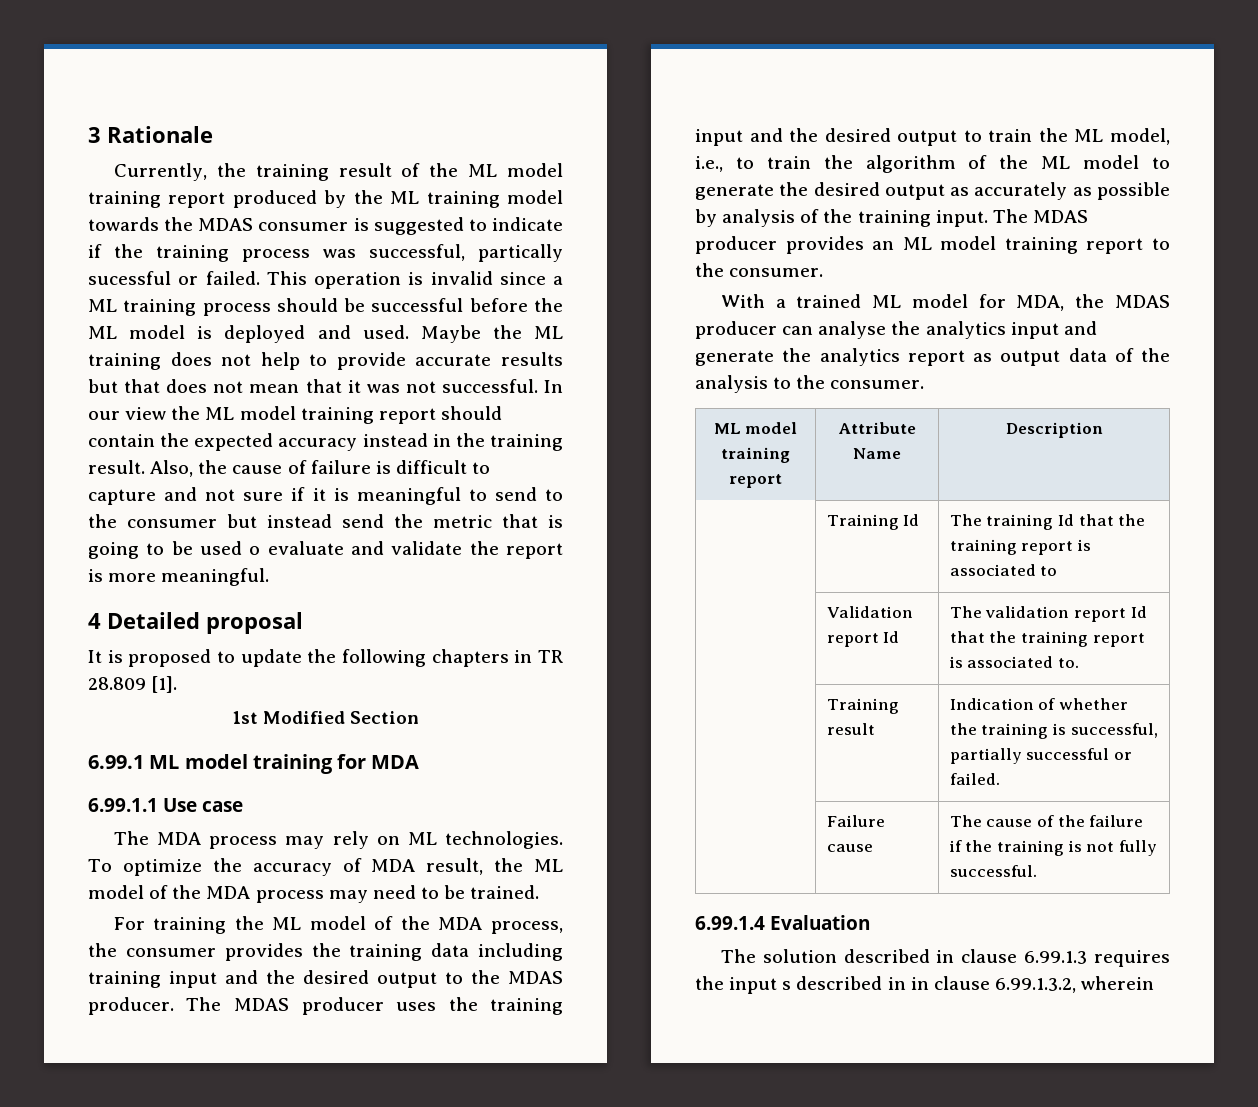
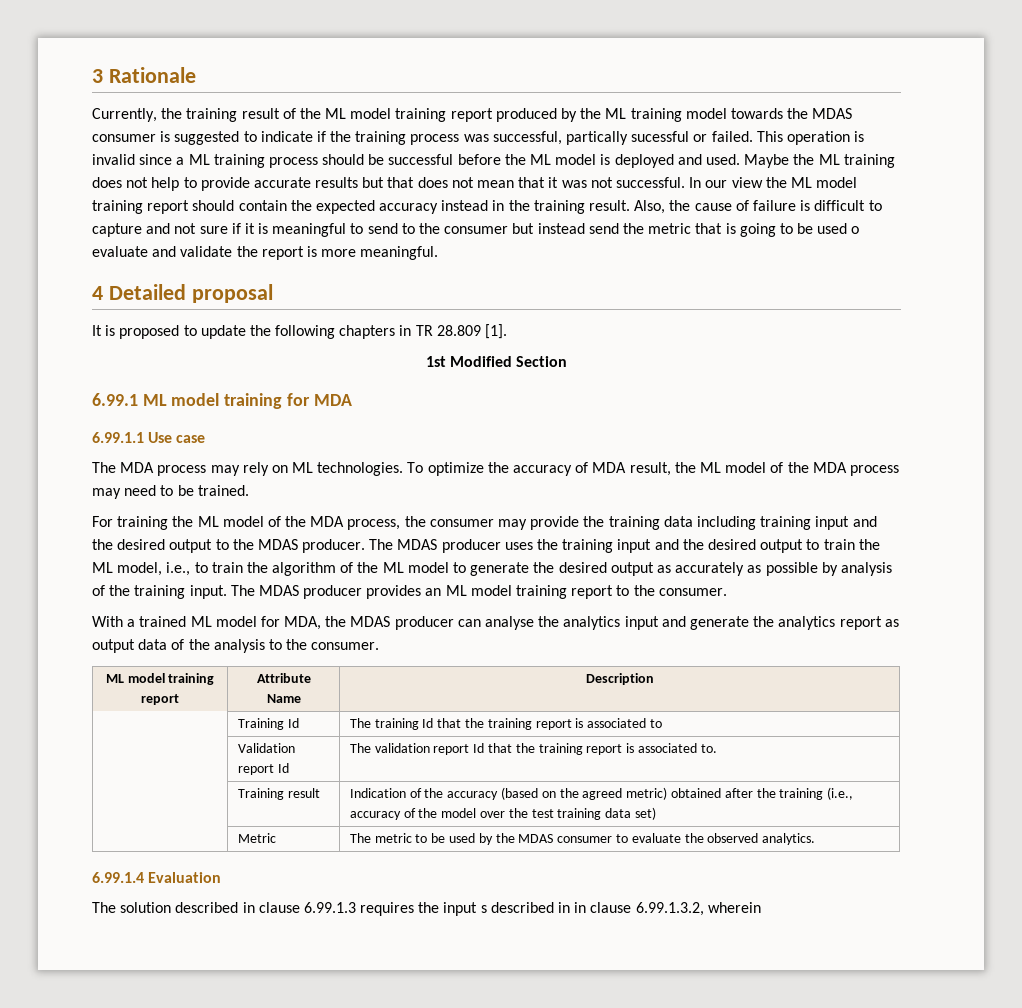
- For training the ML model of the MDA process, the consumer provides the training data including training input and the desired output to the MDAS producer.
+ For training the ML model of the MDA process, the consumer may provide the training data including training input and the desired output to the MDAS producer.
- | Training result | Indication of whether the training is successful, partially successful or failed.
- | Failure cause | The cause of the failure if the training is not fully successful.
+ | Training result | Indication of the accuracy (based on the agreed metric) obtained after the training (i.e., accuracy of the model over the test training data set)
+ | Metric | The metric to be used by the MDAS consumer to evaluate the observed analytics.

